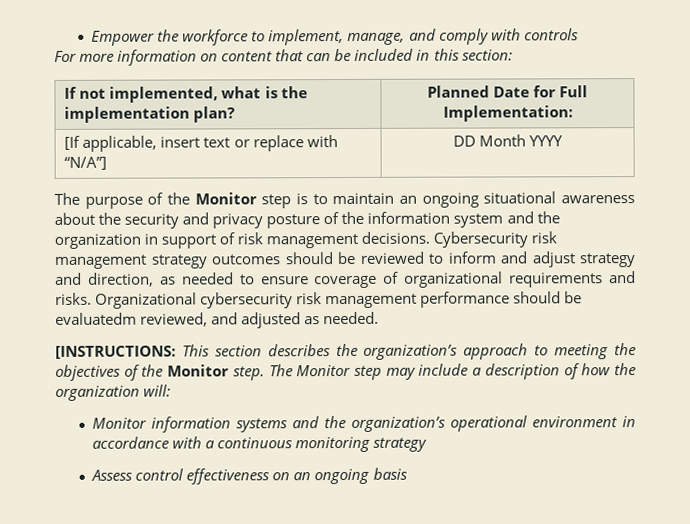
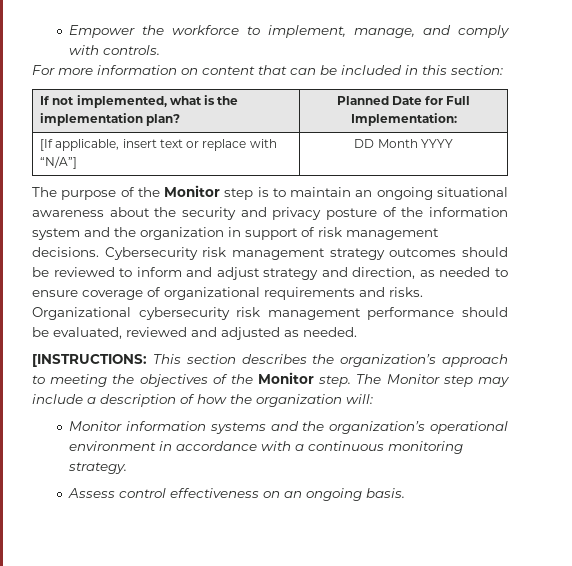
- Empower the workforce to implement, manage, and comply with controls
+ Empower the workforce to implement, manage, and comply with controls.
- Organizational cybersecurity risk management performance should be evaluatedm reviewed, and adjusted as needed.
+ Organizational cybersecurity risk management performance should be evaluated, reviewed and adjusted as needed.
- Monitor information systems and the organization’s operational environment in accordance with a continuous monitoring strategy
+ Monitor information systems and the organization’s operational environment in accordance with a continuous monitoring strategy.
- Assess control effectiveness on an ongoing basis
+ Assess control effectiveness on an ongoing basis.

